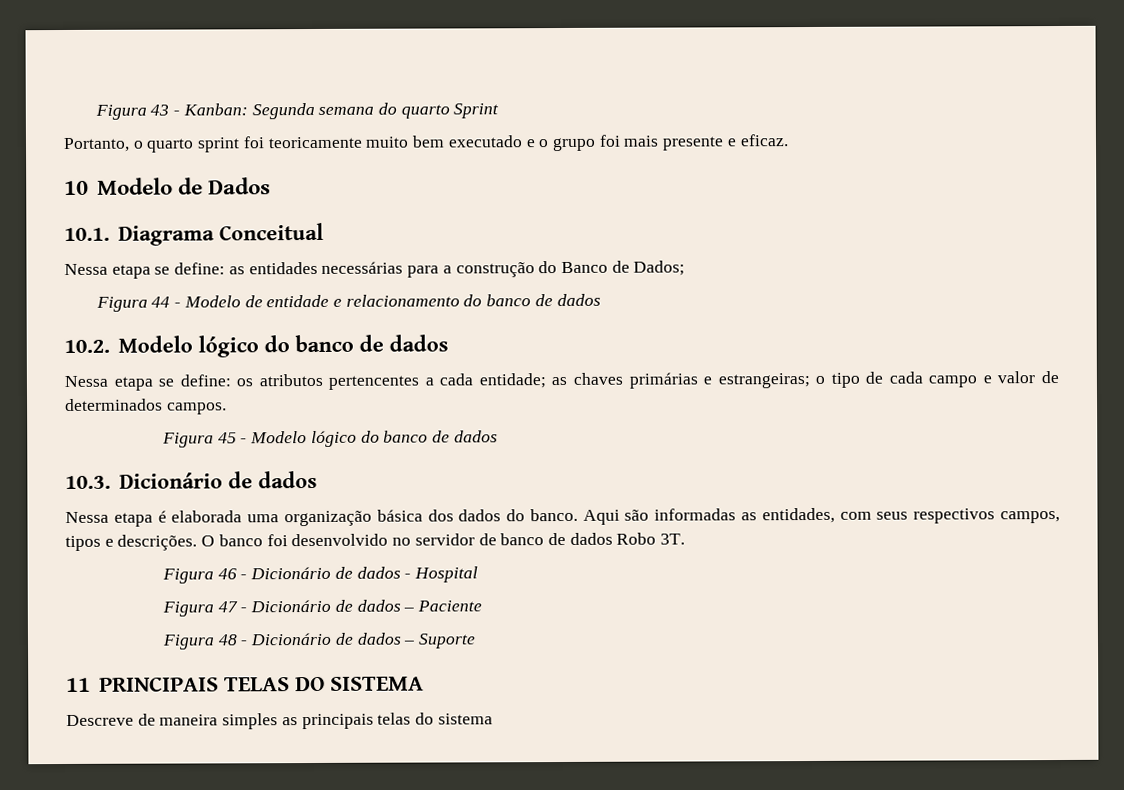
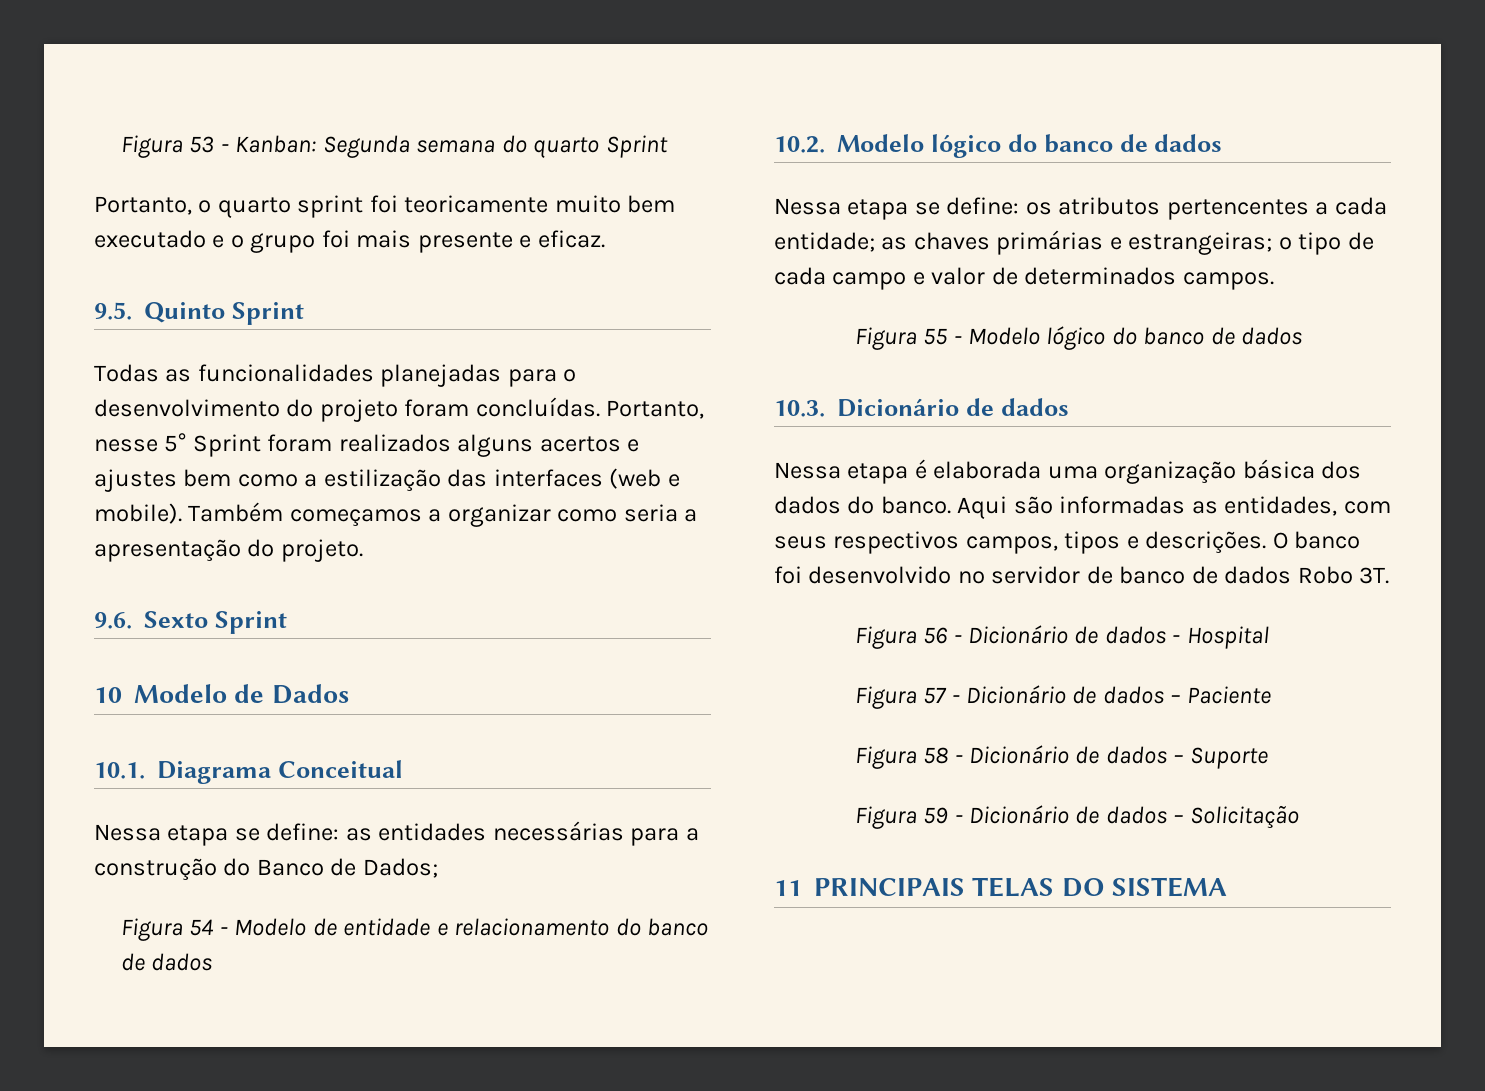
- Figura 43 - Kanban: Segunda semana do quarto Sprint
+ Figura 53 - Kanban: Segunda semana do quarto Sprint
+ 9.5. Quinto Sprint
+ Todas as funcionalidades planejadas para o desenvolvimento do projeto foram concluídas. Portanto, nesse 5° Sprint foram realizados alguns acertos e ajustes bem como a estilização das interfaces (web e mobile). Também começamos a organizar como seria a apresentação do projeto.
+ 9.6. Sexto Sprint
- Figura 44 - Modelo de entidade e relacionamento do banco de dados
+ Figura 54 - Modelo de entidade e relacionamento do banco de dados
- Figura 45 - Modelo lógico do banco de dados
+ Figura 55 - Modelo lógico do banco de dados
- Figura 46 - Dicionário de dados - Hospital
+ Figura 56 - Dicionário de dados - Hospital
- Figura 47 - Dicionário de dados – Paciente
+ Figura 57 - Dicionário de dados – Paciente
- Figura 48 - Dicionário de dados – Suporte
+ Figura 58 - Dicionário de dados – Suporte
+ Figura 59 - Dicionário de dados – Solicitação
- Descreve de maneira simples as principais telas do sistema

